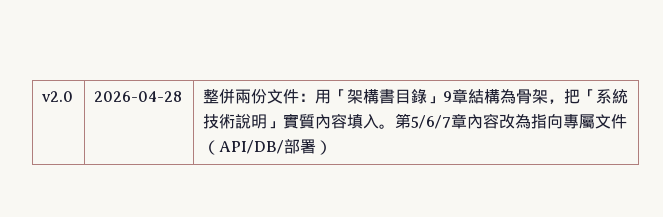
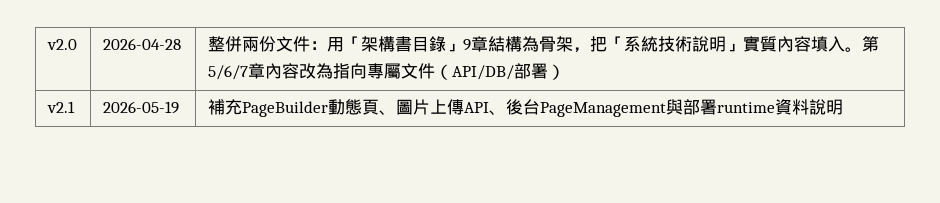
+ v2.1 | 2026-05-19 | 補充PageBuilder動態頁、圖片上傳API、後台PageManagement與部署runtime資料說明

